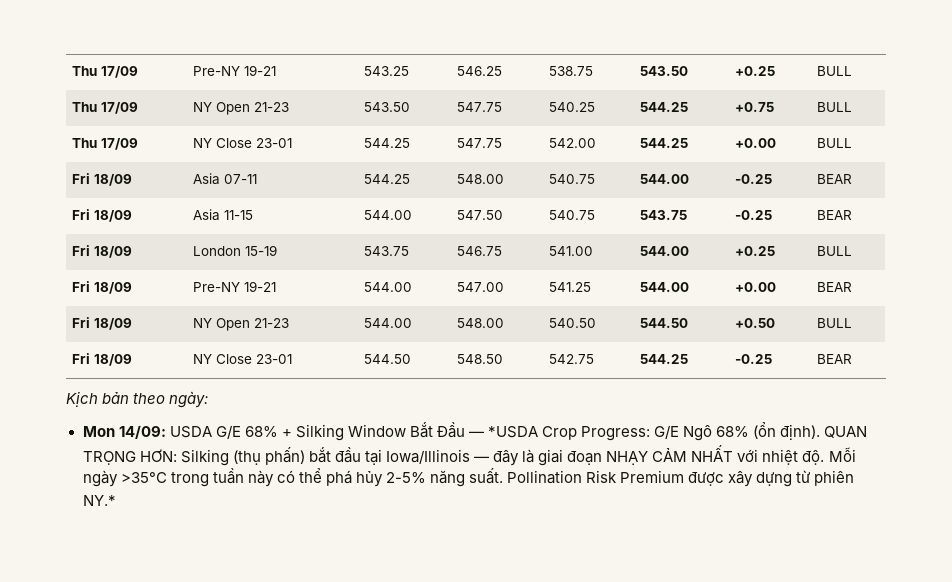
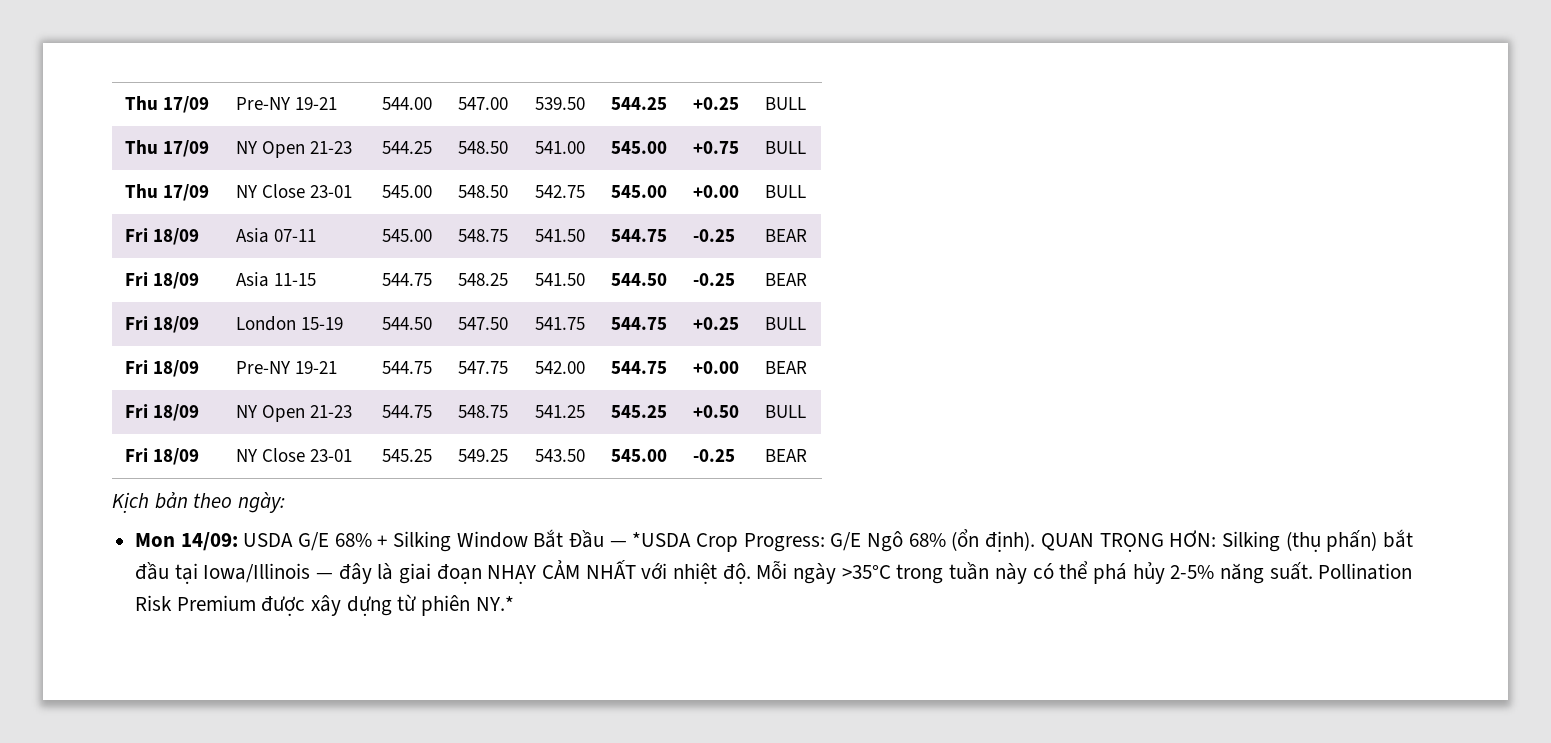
- Thu 17/09 | Pre-NY 19-21 | 543.25 | 546.25 | 538.75 | 543.50 | +0.25 | BULL
+ Thu 17/09 | Pre-NY 19-21 | 544.00 | 547.00 | 539.50 | 544.25 | +0.25 | BULL
- Thu 17/09 | NY Open 21-23 | 543.50 | 547.75 | 540.25 | 544.25 | +0.75 | BULL
+ Thu 17/09 | NY Open 21-23 | 544.25 | 548.50 | 541.00 | 545.00 | +0.75 | BULL
- Thu 17/09 | NY Close 23-01 | 544.25 | 547.75 | 542.00 | 544.25 | +0.00 | BULL
+ Thu 17/09 | NY Close 23-01 | 545.00 | 548.50 | 542.75 | 545.00 | +0.00 | BULL
- Fri 18/09 | Asia 07-11 | 544.25 | 548.00 | 540.75 | 544.00 | -0.25 | BEAR
+ Fri 18/09 | Asia 07-11 | 545.00 | 548.75 | 541.50 | 544.75 | -0.25 | BEAR
- Fri 18/09 | Asia 11-15 | 544.00 | 547.50 | 540.75 | 543.75 | -0.25 | BEAR
+ Fri 18/09 | Asia 11-15 | 544.75 | 548.25 | 541.50 | 544.50 | -0.25 | BEAR
- Fri 18/09 | London 15-19 | 543.75 | 546.75 | 541.00 | 544.00 | +0.25 | BULL
+ Fri 18/09 | London 15-19 | 544.50 | 547.50 | 541.75 | 544.75 | +0.25 | BULL
- Fri 18/09 | Pre-NY 19-21 | 544.00 | 547.00 | 541.25 | 544.00 | +0.00 | BEAR
+ Fri 18/09 | Pre-NY 19-21 | 544.75 | 547.75 | 542.00 | 544.75 | +0.00 | BEAR
- Fri 18/09 | NY Open 21-23 | 544.00 | 548.00 | 540.50 | 544.50 | +0.50 | BULL
+ Fri 18/09 | NY Open 21-23 | 544.75 | 548.75 | 541.25 | 545.25 | +0.50 | BULL
- Fri 18/09 | NY Close 23-01 | 544.50 | 548.50 | 542.75 | 544.25 | -0.25 | BEAR
+ Fri 18/09 | NY Close 23-01 | 545.25 | 549.25 | 543.50 | 545.00 | -0.25 | BEAR

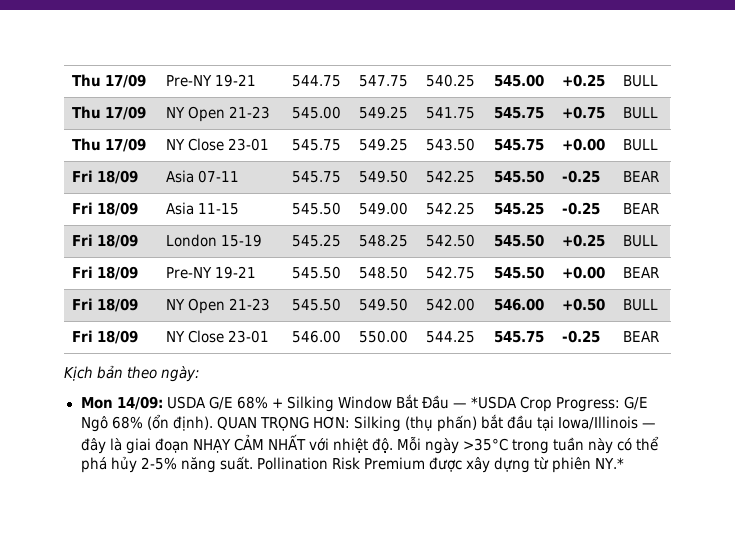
- Thu 17/09 | Pre-NY 19-21 | 544.00 | 547.00 | 539.50 | 544.25 | +0.25 | BULL
+ Thu 17/09 | Pre-NY 19-21 | 544.75 | 547.75 | 540.25 | 545.00 | +0.25 | BULL
- Thu 17/09 | NY Open 21-23 | 544.25 | 548.50 | 541.00 | 545.00 | +0.75 | BULL
+ Thu 17/09 | NY Open 21-23 | 545.00 | 549.25 | 541.75 | 545.75 | +0.75 | BULL
- Thu 17/09 | NY Close 23-01 | 545.00 | 548.50 | 542.75 | 545.00 | +0.00 | BULL
+ Thu 17/09 | NY Close 23-01 | 545.75 | 549.25 | 543.50 | 545.75 | +0.00 | BULL
- Fri 18/09 | Asia 07-11 | 545.00 | 548.75 | 541.50 | 544.75 | -0.25 | BEAR
+ Fri 18/09 | Asia 07-11 | 545.75 | 549.50 | 542.25 | 545.50 | -0.25 | BEAR
- Fri 18/09 | Asia 11-15 | 544.75 | 548.25 | 541.50 | 544.50 | -0.25 | BEAR
+ Fri 18/09 | Asia 11-15 | 545.50 | 549.00 | 542.25 | 545.25 | -0.25 | BEAR
- Fri 18/09 | London 15-19 | 544.50 | 547.50 | 541.75 | 544.75 | +0.25 | BULL
+ Fri 18/09 | London 15-19 | 545.25 | 548.25 | 542.50 | 545.50 | +0.25 | BULL
- Fri 18/09 | Pre-NY 19-21 | 544.75 | 547.75 | 542.00 | 544.75 | +0.00 | BEAR
+ Fri 18/09 | Pre-NY 19-21 | 545.50 | 548.50 | 542.75 | 545.50 | +0.00 | BEAR
- Fri 18/09 | NY Open 21-23 | 544.75 | 548.75 | 541.25 | 545.25 | +0.50 | BULL
+ Fri 18/09 | NY Open 21-23 | 545.50 | 549.50 | 542.00 | 546.00 | +0.50 | BULL
- Fri 18/09 | NY Close 23-01 | 545.25 | 549.25 | 543.50 | 545.00 | -0.25 | BEAR
+ Fri 18/09 | NY Close 23-01 | 546.00 | 550.00 | 544.25 | 545.75 | -0.25 | BEAR

